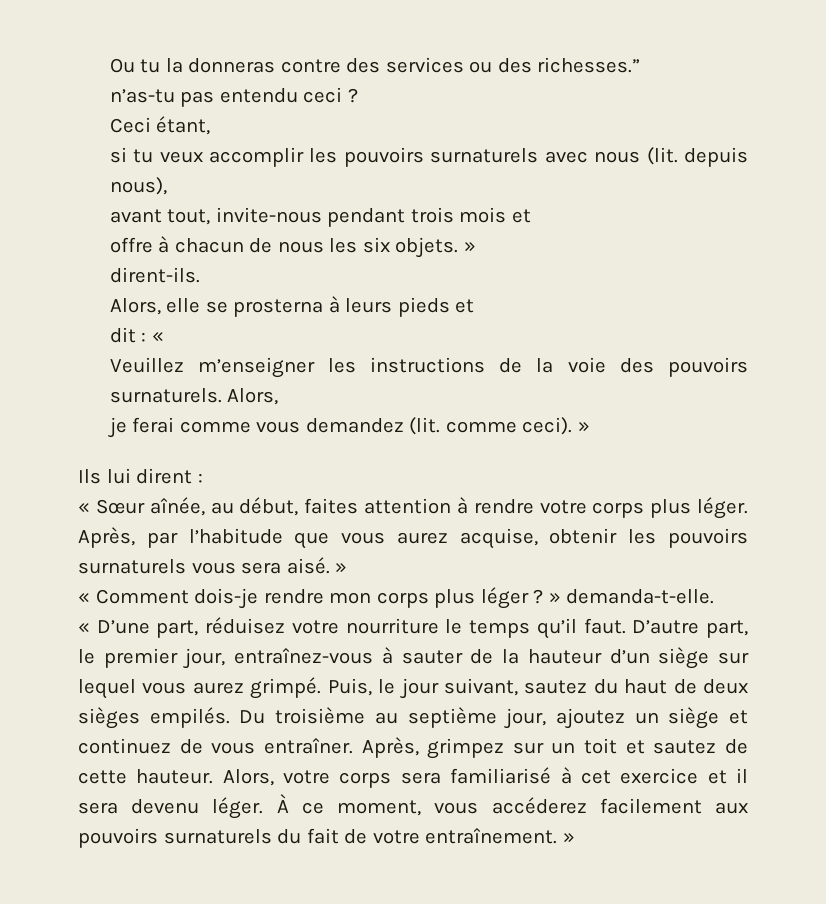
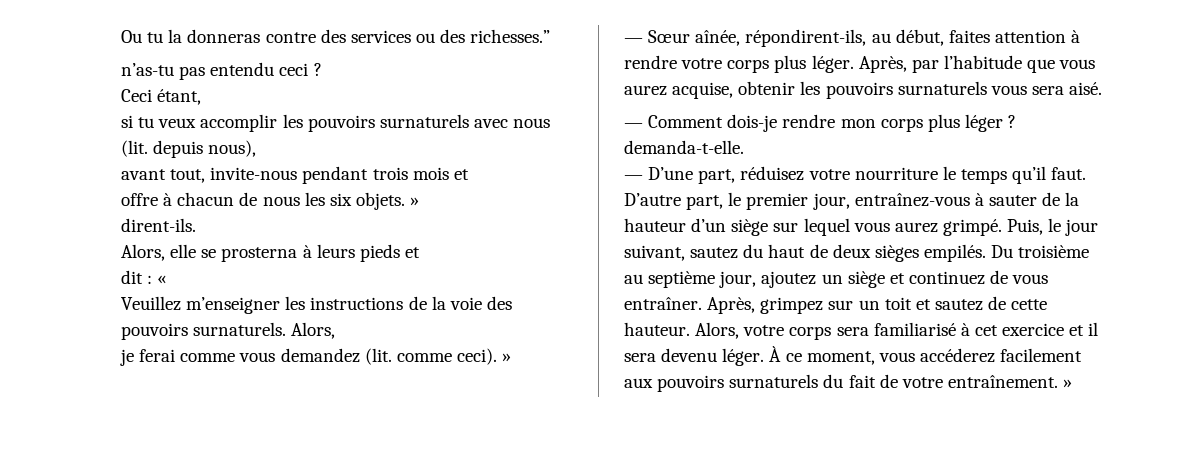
- Ils lui dirent :
- « Sœur aînée, au début, faites attention à rendre votre corps plus léger.
+ — Sœur aînée, répondirent-ils, au début, faites attention à rendre votre corps plus léger.
- Après, par l’habitude que vous aurez acquise, obtenir les pouvoirs surnaturels vous sera aisé. »
- « Comment dois-je rendre mon corps plus léger ? » demanda-t-elle.
+ Après, par l’habitude que vous aurez acquise, obtenir les pouvoirs surnaturels vous sera aisé.
+ — Comment dois-je rendre mon corps plus léger ? demanda-t-elle.
- « D’une part, réduisez votre nourriture le temps qu’il faut.
+ — D’une part, réduisez votre nourriture le temps qu’il faut.

